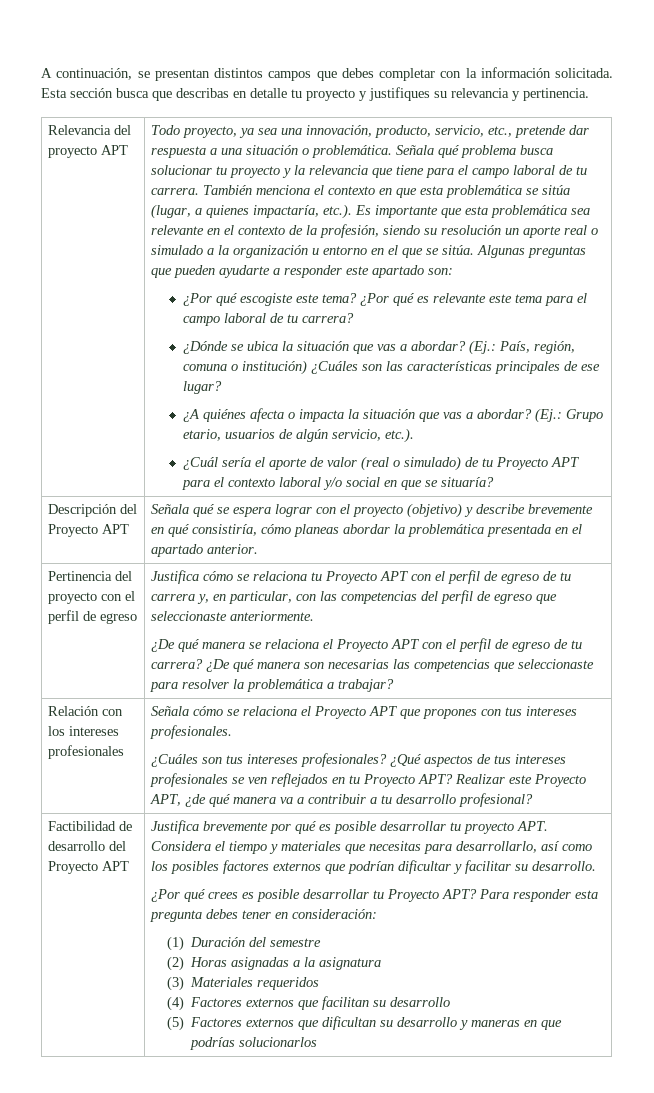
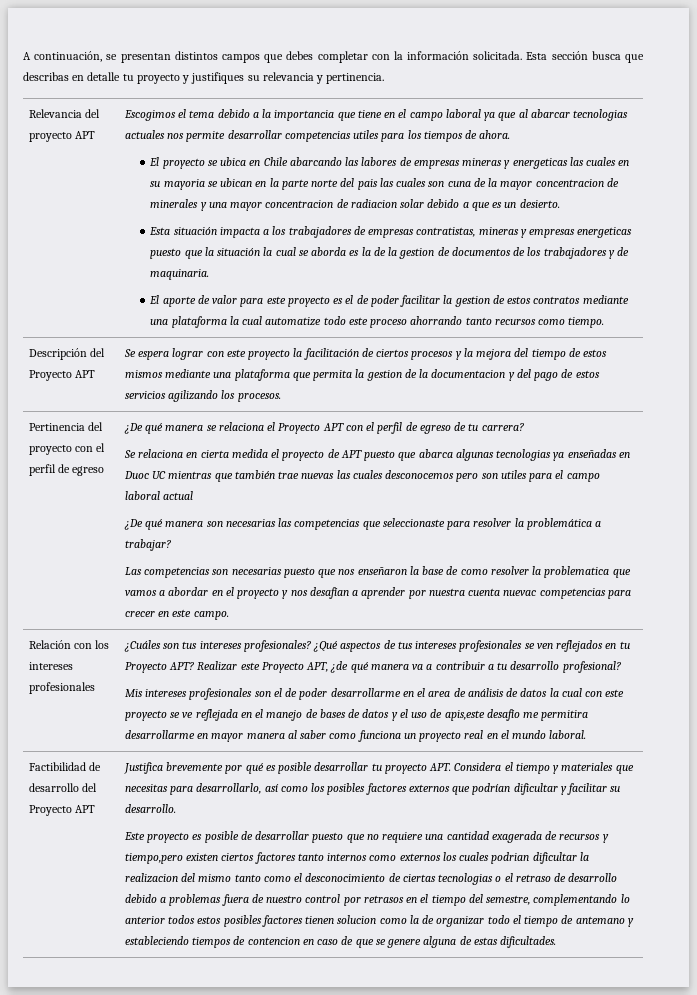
- Todo proyecto, ya sea una innovación, producto, servicio, etc., pretende dar respuesta a una situación o problemática. Señala qué problema busca solucionar tu proyecto y la relevancia que tiene para el campo laboral de tu carrera. También menciona el contexto en que esta problemática se sitúa (lugar, a quienes impactaría, etc.). Es importante que esta problemática sea relevante en el contexto de la profesión, siendo su resolución un aporte real o simulado a la organización u entorno en el que se sitúa. Algunas preguntas que pueden ayudarte a responder este apartado son:
- ¿Por qué escogiste este tema? ¿Por qué es relevante este tema para el campo laboral de tu carrera?
- ¿Dónde se ubica la situación que vas a abordar? (Ej.: País, región, comuna o institución) ¿Cuáles son las características principales de ese lugar?
- ¿A quiénes afecta o impacta la situación que vas a abordar? (Ej.: Grupo etario, usuarios de algún servicio, etc.).
- ¿Cuál sería el aporte de valor (real o simulado) de tu Proyecto APT para el contexto laboral y/o social en que se situaría?
- Descripción del Proyecto APT | Señala qué se espera lograr con el proyecto (objetivo) y describe brevemente en qué consistiría, cómo planeas abordar la problemática presentada en el apartado anterior.
+ Escogimos el tema debido a la importancia que tiene en el campo laboral ya que al abarcar tecnologias actuales nos permite desarrollar competencias utiles para los tiempos de ahora.
+ El proyecto se ubica en Chile abarcando las labores de empresas mineras y energeticas las cuales en su mayoria se ubican en la parte norte del pais las cuales son cuna de la mayor concentracion de minerales y una mayor concentracion de radiacion solar debido a que es un desierto.
+ Esta situación impacta a los trabajadores de empresas contratistas, mineras y empresas energeticas puesto que la situación la cual se aborda es la de la gestion de documentos de los trabajadores y de maquinaria.
+ El aporte de valor para este proyecto es el de poder facilitar la gestion de estos contratos mediante una plataforma la cual automatize todo este proceso ahorrando tanto recursos como tiempo.
+ Descripción del Proyecto APT | Se espera lograr con este proyecto la facilitación de ciertos procesos y la mejora del tiempo de estos mismos mediante una plataforma que permita la gestion de la documentacion y del pago de estos servicios agilizando los procesos.
- Justifica cómo se relaciona tu Proyecto APT con el perfil de egreso de tu carrera y, en particular, con las competencias del perfil de egreso que seleccionaste anteriormente.
- ¿De qué manera se relaciona el Proyecto APT con el perfil de egreso de tu carrera? ¿De qué manera son necesarias las competencias que seleccionaste para resolver la problemática a trabajar?
+ ¿De qué manera se relaciona el Proyecto APT con el perfil de egreso de tu carrera?
+ Se relaciona en cierta medida el proyecto de APT puesto que abarca algunas tecnologias ya enseñadas en Duoc UC mientras que también trae nuevas las cuales desconocemos pero son utiles para el campo laboral actual
+ ¿De qué manera son necesarias las competencias que seleccionaste para resolver la problemática a trabajar?
+ Las competencias son necesarias puesto que nos enseñaron la base de como resolver la problematica que vamos a abordar en el proyecto y nos desafían a aprender por nuestra cuenta nuevac competencias para crecer en este campo.
- Señala cómo se relaciona el Proyecto APT que propones con tus intereses profesionales.
+ Mis intereses profesionales son el de poder desarrollarme en el area de análisis de datos la cual con este proyecto se ve reflejada en el manejo de bases de datos y el uso de apis,este desafío me permitira desarrollarme en mayor manera al saber como funciona un proyecto real en el mundo laboral.
- ¿Por qué crees es posible desarrollar tu Proyecto APT? Para responder esta pregunta debes tener en consideración:
- (1) Duración del semestre
- (2) Horas asignadas a la asignatura
- (3) Materiales requeridos
- (4) Factores externos que facilitan su desarrollo
- (5) Factores externos que dificultan su desarrollo y maneras en que podrías solucionarlos
+ Este proyecto es posible de desarrollar puesto que no requiere una cantidad exagerada de recursos y tiempo,pero existen ciertos factores tanto internos como externos los cuales podrian dificultar la realizacion del mismo tanto como el desconocimiento de ciertas tecnologias o el retraso de desarrollo debido a problemas fuera de nuestro control por retrasos en el tiempo del semestre, complementando lo anterior todos estos posibles factores tienen solucion como la de organizar todo el tiempo de antemano y estableciendo tiempos de contencion en caso de que se genere alguna de estas dificultades.

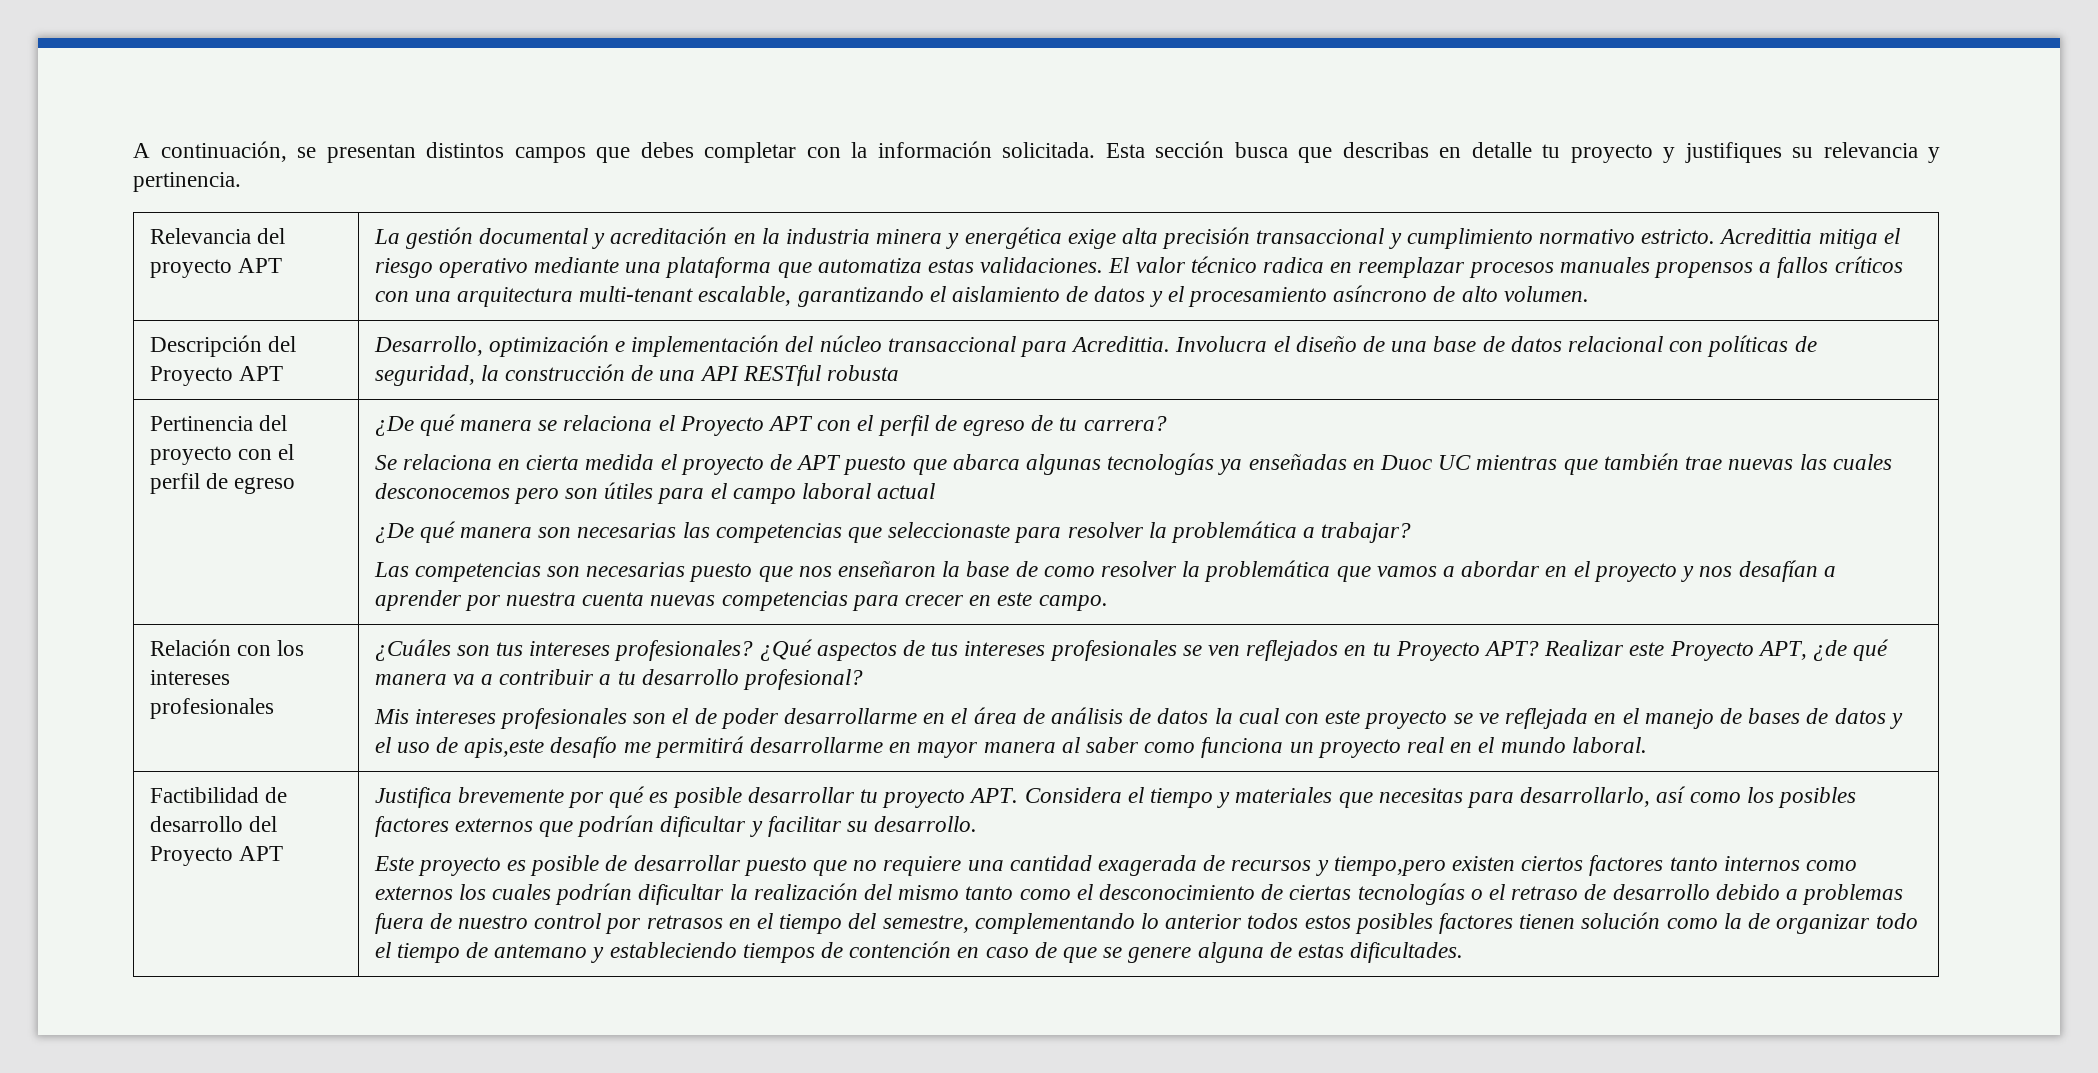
- Escogimos el tema debido a la importancia que tiene en el campo laboral ya que al abarcar tecnologias actuales nos permite desarrollar competencias utiles para los tiempos de ahora.
- El proyecto se ubica en Chile abarcando las labores de empresas mineras y energeticas las cuales en su mayoria se ubican en la parte norte del pais las cuales son cuna de la mayor concentracion de minerales y una mayor concentracion de radiacion solar debido a que es un desierto.
- Esta situación impacta a los trabajadores de empresas contratistas, mineras y empresas energeticas puesto que la situación la cual se aborda es la de la gestion de documentos de los trabajadores y de maquinaria.
- El aporte de valor para este proyecto es el de poder facilitar la gestion de estos contratos mediante una plataforma la cual automatize todo este proceso ahorrando tanto recursos como tiempo.
- Descripción del Proyecto APT | Se espera lograr con este proyecto la facilitación de ciertos procesos y la mejora del tiempo de estos mismos mediante una plataforma que permita la gestion de la documentacion y del pago de estos servicios agilizando los procesos.
+ La gestión documental y acreditación en la industria minera y energética exige alta precisión transaccional y cumplimiento normativo estricto. Acredittia mitiga el riesgo operativo mediante una plataforma que automatiza estas validaciones. El valor técnico radica en reemplazar procesos manuales propensos a fallos críticos con una arquitectura multi-tenant escalable, garantizando el aislamiento de datos y el procesamiento asíncrono de alto volumen.
+ Descripción del Proyecto APT | Desarrollo, optimización e implementación del núcleo transaccional para Acredittia. Involucra el diseño de una base de datos relacional con políticas de seguridad, la construcción de una API RESTful robusta
- Se relaciona en cierta medida el proyecto de APT puesto que abarca algunas tecnologias ya enseñadas en Duoc UC mientras que también trae nuevas las cuales desconocemos pero son utiles para el campo laboral actual
+ Se relaciona en cierta medida el proyecto de APT puesto que abarca algunas tecnologías ya enseñadas en Duoc UC mientras que también trae nuevas las cuales desconocemos pero son útiles para el campo laboral actual
- Las competencias son necesarias puesto que nos enseñaron la base de como resolver la problematica que vamos a abordar en el proyecto y nos desafían a aprender por nuestra cuenta nuevac competencias para crecer en este campo.
+ Las competencias son necesarias puesto que nos enseñaron la base de como resolver la problemática que vamos a abordar en el proyecto y nos desafían a aprender por nuestra cuenta nuevas competencias para crecer en este campo.
- Mis intereses profesionales son el de poder desarrollarme en el area de análisis de datos la cual con este proyecto se ve reflejada en el manejo de bases de datos y el uso de apis,este desafío me permitira desarrollarme en mayor manera al saber como funciona un proyecto real en el mundo laboral.
+ Mis intereses profesionales son el de poder desarrollarme en el área de análisis de datos la cual con este proyecto se ve reflejada en el manejo de bases de datos y el uso de apis,este desafío me permitirá desarrollarme en mayor manera al saber como funciona un proyecto real en el mundo laboral.
- Este proyecto es posible de desarrollar puesto que no requiere una cantidad exagerada de recursos y tiempo,pero existen ciertos factores tanto internos como externos los cuales podrian dificultar la realizacion del mismo tanto como el desconocimiento de ciertas tecnologias o el retraso de desarrollo debido a problemas fuera de nuestro control por retrasos en el tiempo del semestre, complementando lo anterior todos estos posibles factores tienen solucion como la de organizar todo el tiempo de antemano y estableciendo tiempos de contencion en caso de que se genere alguna de estas dificultades.
+ Este proyecto es posible de desarrollar puesto que no requiere una cantidad exagerada de recursos y tiempo,pero existen ciertos factores tanto internos como externos los cuales podrían dificultar la realización del mismo tanto como el desconocimiento de ciertas tecnologías o el retraso de desarrollo debido a problemas fuera de nuestro control por retrasos en el tiempo del semestre, complementando lo anterior todos estos posibles factores tienen solución como la de organizar todo el tiempo de antemano y estableciendo tiempos de contención en caso de que se genere alguna de estas dificultades.

